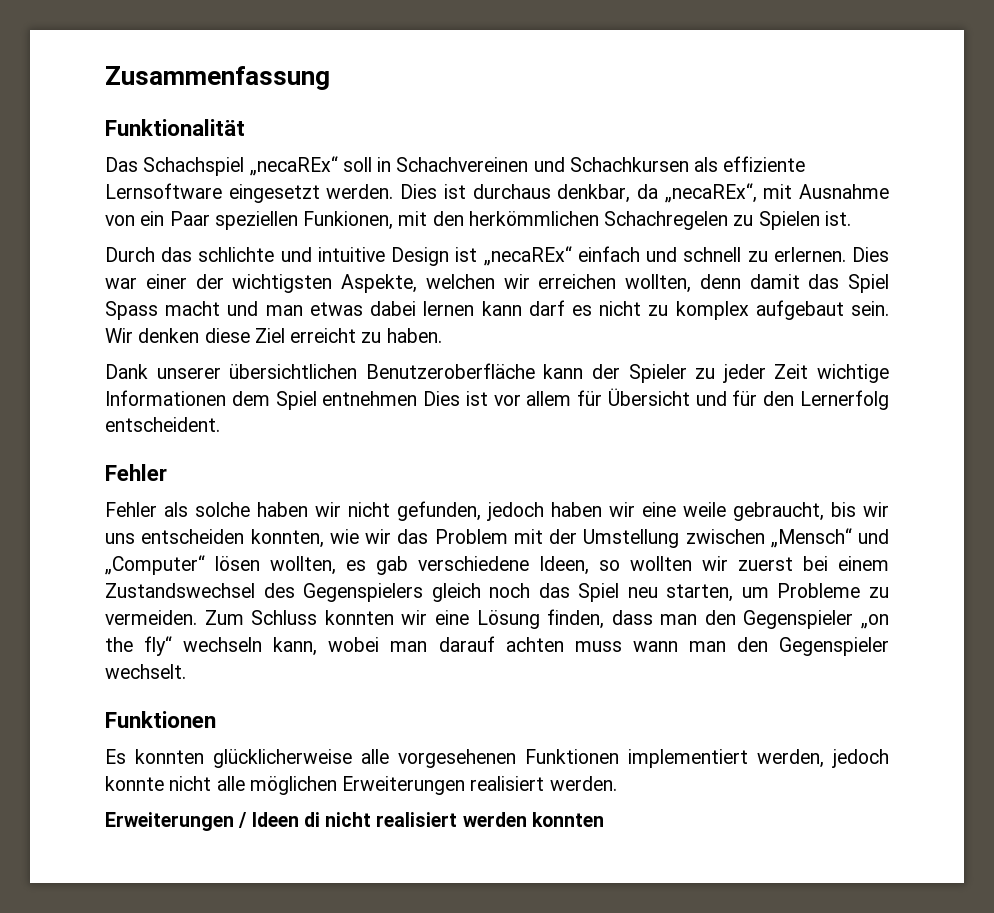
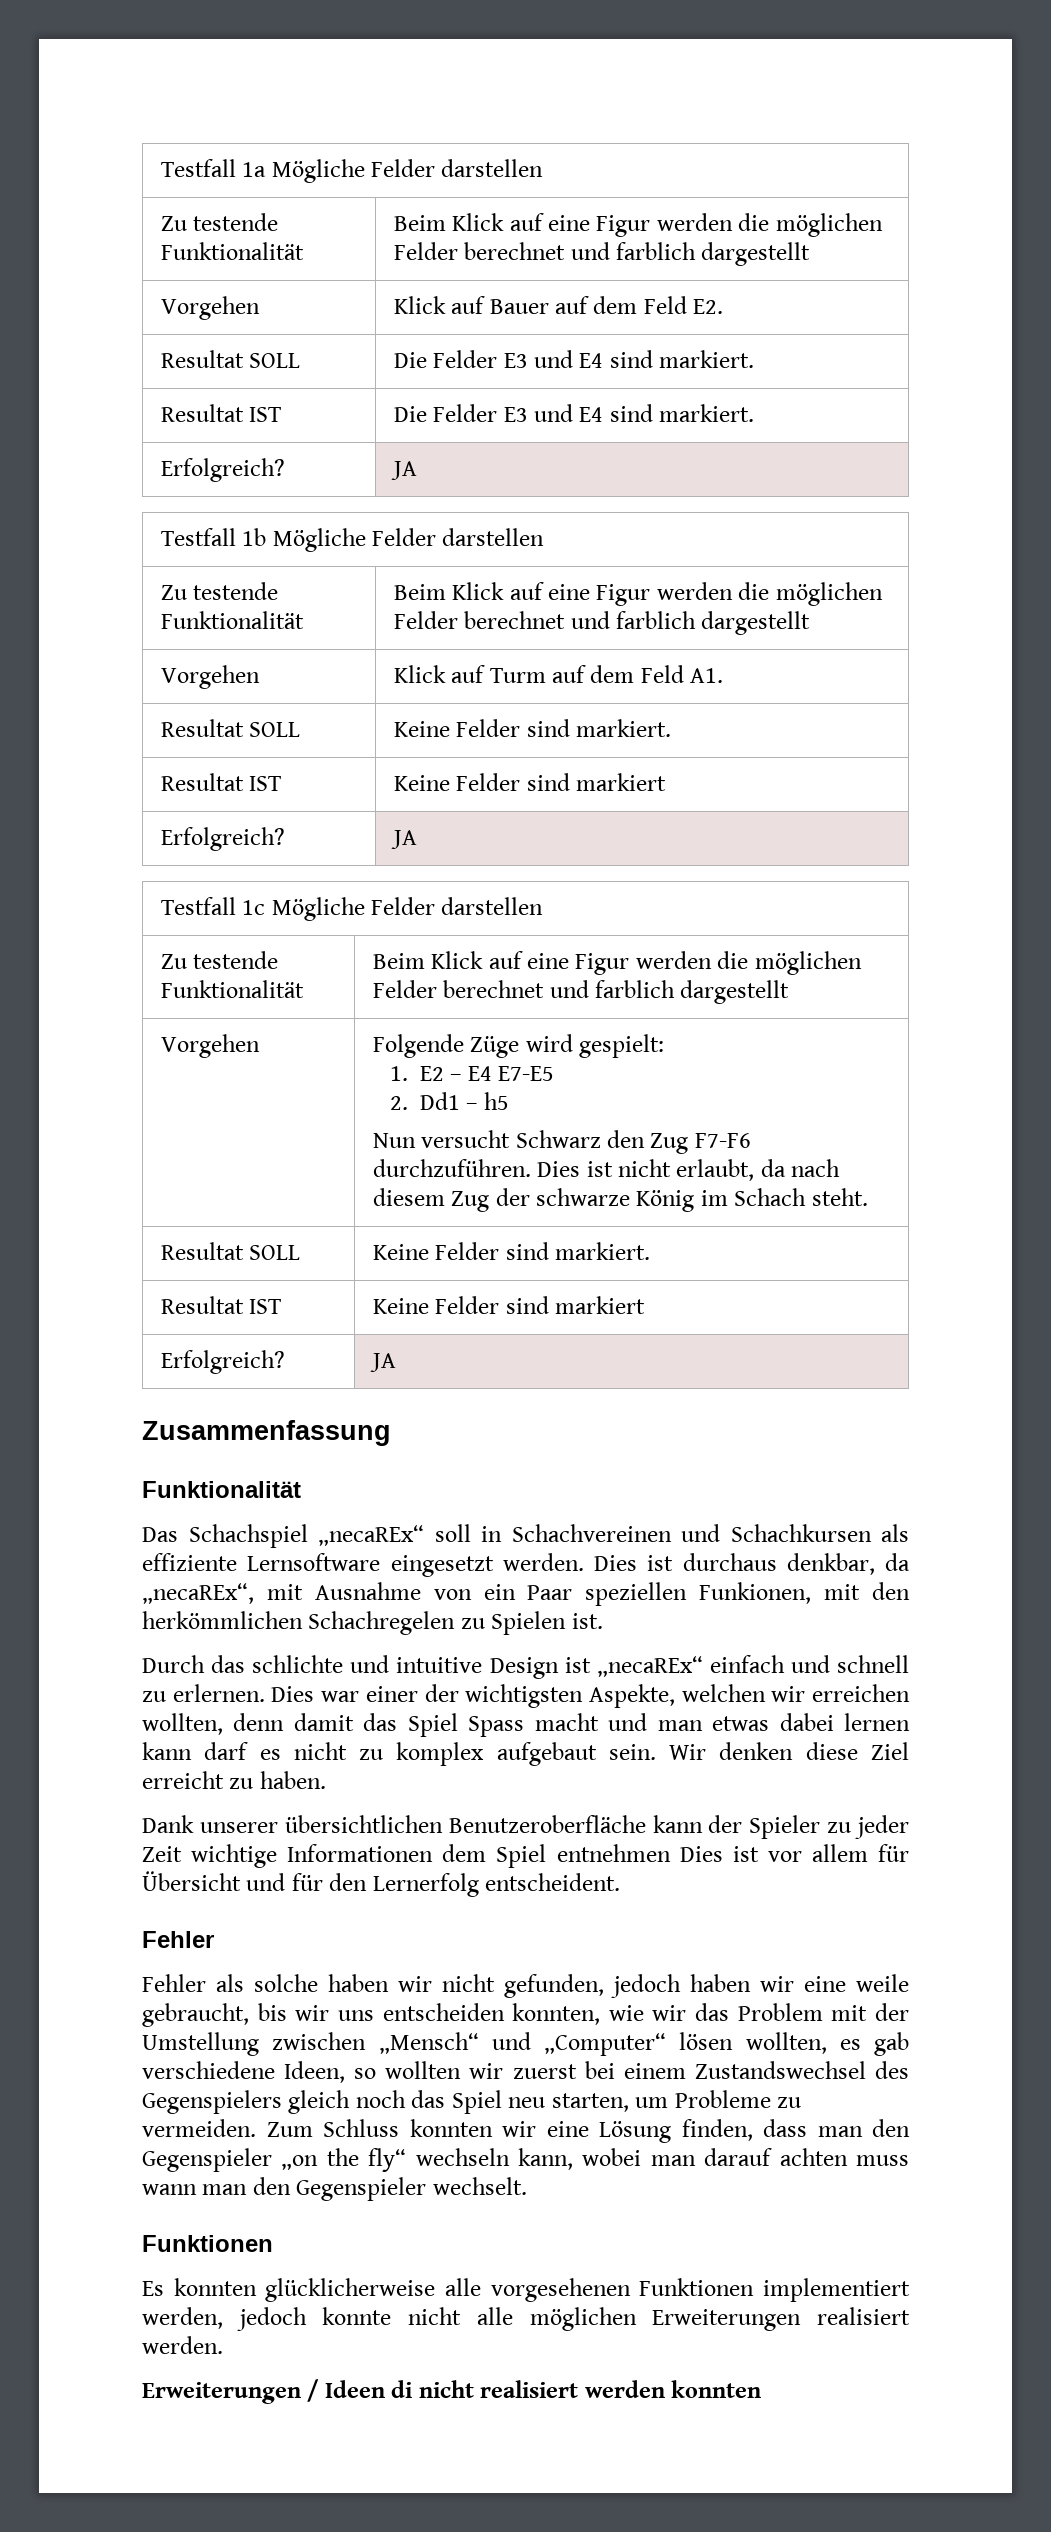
+ Testfall 1a Mögliche Felder darstellen
+ Zu testende Funktionalität | Beim Klick auf eine Figur werden die möglichen Felder berechnet und farblich dargestellt
+ Vorgehen | Klick auf Bauer auf dem Feld E2.
+ Resultat SOLL | Die Felder E3 und E4 sind markiert.
+ Resultat IST | Die Felder E3 und E4 sind markiert.
+ Erfolgreich? | JA
+ Testfall 1b Mögliche Felder darstellen
+ Zu testende Funktionalität | Beim Klick auf eine Figur werden die möglichen Felder berechnet und farblich dargestellt
+ Vorgehen | Klick auf Turm auf dem Feld A1.
+ Resultat SOLL | Keine Felder sind markiert.
+ Resultat IST | Keine Felder sind markiert
+ Erfolgreich? | JA
+ Testfall 1c Mögliche Felder darstellen
+ Zu testende Funktionalität | Beim Klick auf eine Figur werden die möglichen Felder berechnet und farblich dargestellt
+ Vorgehen | Folgende Züge wird gespielt:
+ 1. E2 – E4 E7-E5
+ 2. Dd1 – h5
+ Nun versucht Schwarz den Zug F7-F6 durchzuführen. Dies ist nicht erlaubt, da nach diesem Zug der schwarze König im Schach steht.
+ Resultat SOLL | Keine Felder sind markiert.
+ Resultat IST | Keine Felder sind markiert
+ Erfolgreich? | JA

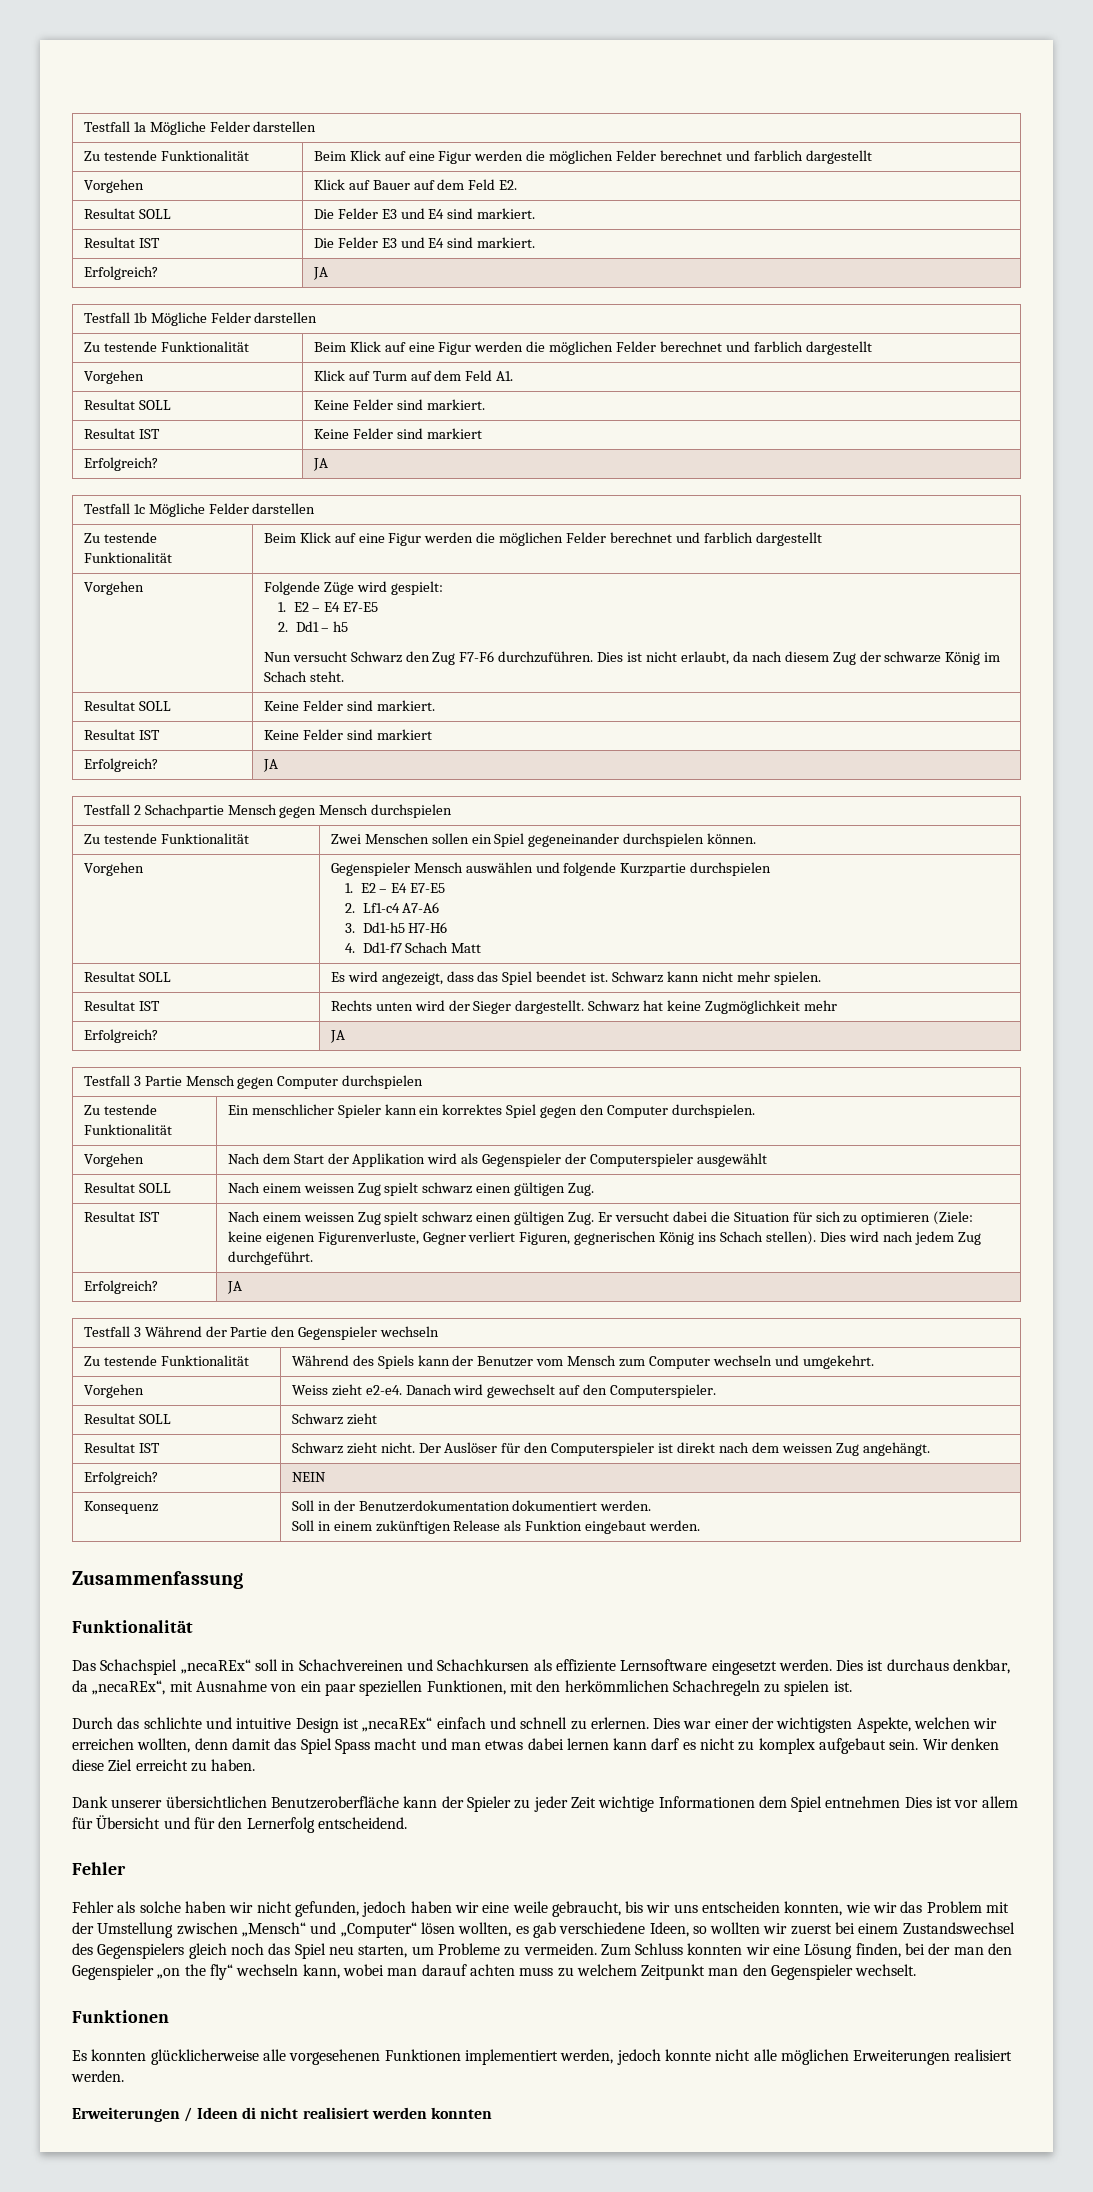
+ Testfall 2 Schachpartie Mensch gegen Mensch durchspielen
+ Zu testende Funktionalität | Zwei Menschen sollen ein Spiel gegeneinander durchspielen können.
+ Vorgehen | Gegenspieler Mensch auswählen und folgende Kurzpartie durchspielen
+ 1. E2 – E4 E7-E5
+ 2. Lf1-c4 A7-A6
+ 3. Dd1-h5 H7-H6
+ 4. Dd1-f7 Schach Matt
+ Resultat SOLL | Es wird angezeigt, dass das Spiel beendet ist. Schwarz kann nicht mehr spielen.
+ Resultat IST | Rechts unten wird der Sieger dargestellt. Schwarz hat keine Zugmöglichkeit mehr
+ Erfolgreich? | JA
+ Testfall 3 Partie Mensch gegen Computer durchspielen
+ Zu testende Funktionalität | Ein menschlicher Spieler kann ein korrektes Spiel gegen den Computer durchspielen.
+ Vorgehen | Nach dem Start der Applikation wird als Gegenspieler der Computerspieler ausgewählt
+ Resultat SOLL | Nach einem weissen Zug spielt schwarz einen gültigen Zug.
+ Resultat IST | Nach einem weissen Zug spielt schwarz einen gültigen Zug. Er versucht dabei die Situation für sich zu optimieren (Ziele: keine eigenen Figurenverluste, Gegner verliert Figuren, gegnerischen König ins Schach stellen). Dies wird nach jedem Zug durchgeführt.
+ Erfolgreich? | JA
+ Testfall 3 Während der Partie den Gegenspieler wechseln
+ Zu testende Funktionalität | Während des Spiels kann der Benutzer vom Mensch zum Computer wechseln und umgekehrt.
+ Vorgehen | Weiss zieht e2-e4. Danach wird gewechselt auf den Computerspieler.
+ Resultat SOLL | Schwarz zieht
+ Resultat IST | Schwarz zieht nicht. Der Auslöser für den Computerspieler ist direkt nach dem weissen Zug angehängt.
+ Erfolgreich? | NEIN
+ Konsequenz | Soll in der Benutzerdokumentation dokumentiert werden.
+ Soll in einem zukünftigen Release als Funktion eingebaut werden.
- Dies ist durchaus denkbar, da „necaREx“, mit Ausnahme von ein Paar speziellen Funkionen, mit den herkömmlichen Schachregelen zu Spielen ist.
+ Dies ist durchaus denkbar, da „necaREx“, mit Ausnahme von ein paar speziellen Funktionen, mit den herkömmlichen Schachregeln zu spielen ist.
- Dank unserer übersichtlichen Benutzeroberfläche kann der Spieler zu jeder Zeit wichtige Informationen dem Spiel entnehmen Dies ist vor allem für Übersicht und für den Lernerfolg entscheident.
+ Dank unserer übersichtlichen Benutzeroberfläche kann der Spieler zu jeder Zeit wichtige Informationen dem Spiel entnehmen Dies ist vor allem für Übersicht und für den Lernerfolg entscheidend.
- Zum Schluss konnten wir eine Lösung finden, dass man den Gegenspieler „on the fly“ wechseln kann, wobei man darauf achten muss wann man den Gegenspieler wechselt.
+ Zum Schluss konnten wir eine Lösung finden, bei der man den Gegenspieler „on the fly“ wechseln kann, wobei man darauf achten muss zu welchem Zeitpunkt man den Gegenspieler wechselt.

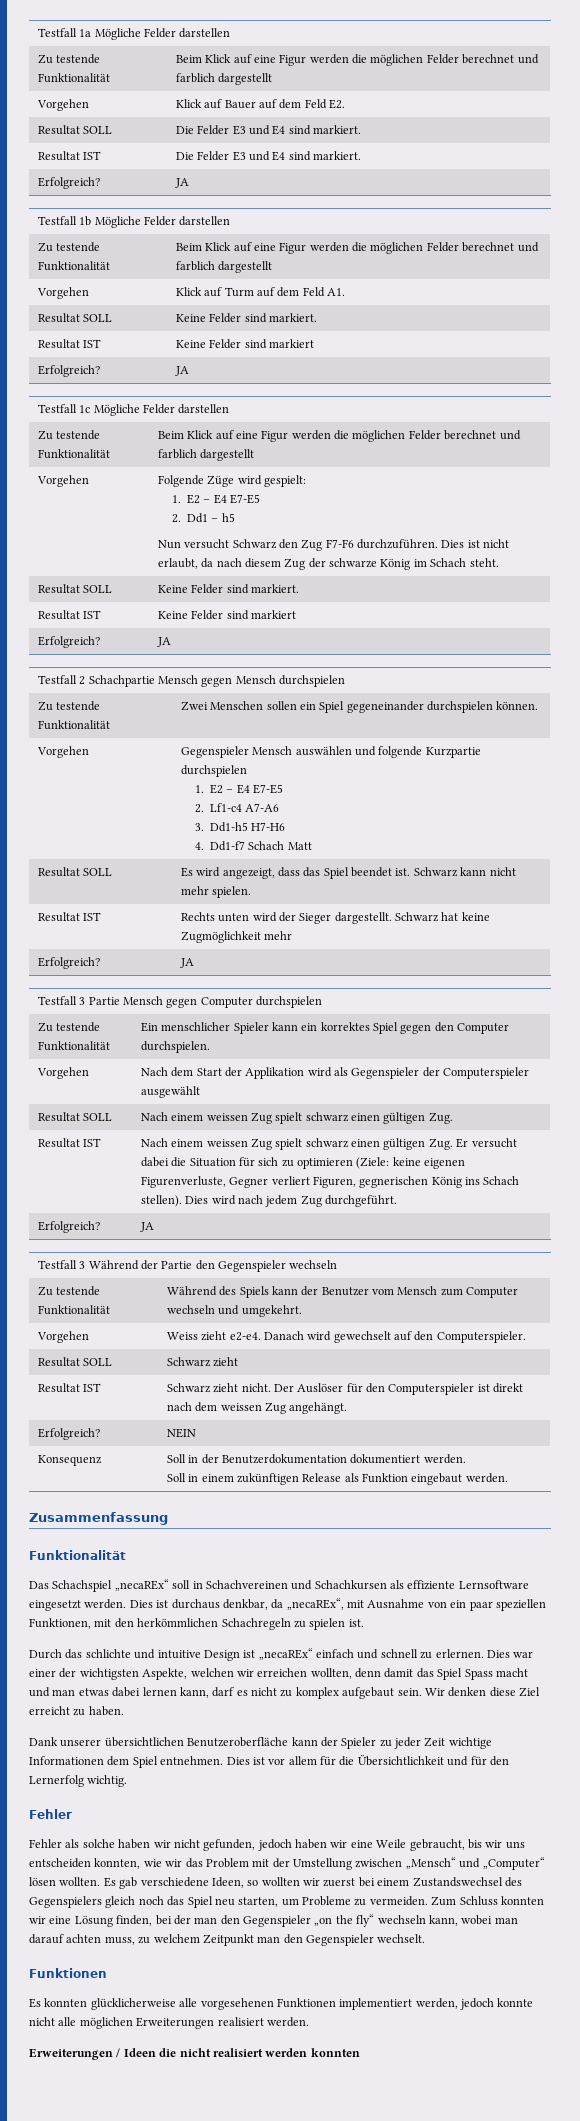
- Dies war einer der wichtigsten Aspekte, welchen wir erreichen wollten, denn damit das Spiel Spass macht und man etwas dabei lernen kann darf es nicht zu komplex aufgebaut sein.
+ Dies war einer der wichtigsten Aspekte, welchen wir erreichen wollten, denn damit das Spiel Spass macht und man etwas dabei lernen kann, darf es nicht zu komplex aufgebaut sein.
- Dank unserer übersichtlichen Benutzeroberfläche kann der Spieler zu jeder Zeit wichtige Informationen dem Spiel entnehmen Dies ist vor allem für Übersicht und für den Lernerfolg entscheidend.
+ Dank unserer übersichtlichen Benutzeroberfläche kann der Spieler zu jeder Zeit wichtige Informationen dem Spiel entnehmen. Dies ist vor allem für die Übersichtlichkeit und für den Lernerfolg wichtig.
- Fehler als solche haben wir nicht gefunden, jedoch haben wir eine weile gebraucht, bis wir uns entscheiden konnten, wie wir das Problem mit der Umstellung zwischen „Mensch“ und „Computer“ lösen wollten, es gab verschiedene Ideen, so wollten wir zuerst bei einem Zustandswechsel des Gegenspielers gleich noch das Spiel neu starten, um Probleme zu vermeiden.
+ Fehler als solche haben wir nicht gefunden, jedoch haben wir eine Weile gebraucht, bis wir uns entscheiden konnten, wie wir das Problem mit der Umstellung zwischen „Mensch“ und „Computer“ lösen wollten. Es gab verschiedene Ideen, so wollten wir zuerst bei einem Zustandswechsel des Gegenspielers gleich noch das Spiel neu starten, um Probleme zu vermeiden.
- Zum Schluss konnten wir eine Lösung finden, bei der man den Gegenspieler „on the fly“ wechseln kann, wobei man darauf achten muss zu welchem Zeitpunkt man den Gegenspieler wechselt.
+ Zum Schluss konnten wir eine Lösung finden, bei der man den Gegenspieler „on the fly“ wechseln kann, wobei man darauf achten muss, zu welchem Zeitpunkt man den Gegenspieler wechselt.
- Erweiterungen / Ideen di nicht realisiert werden konnten
+ Erweiterungen / Ideen die nicht realisiert werden konnten

